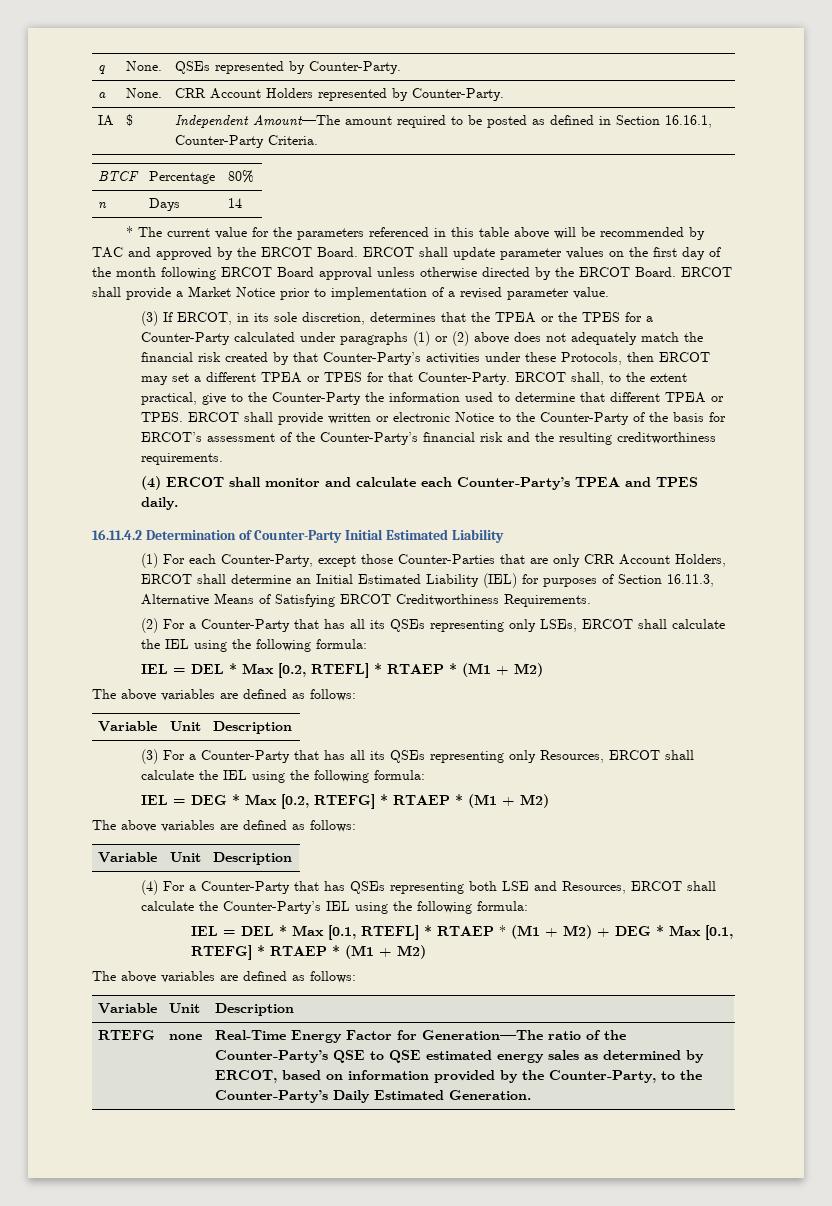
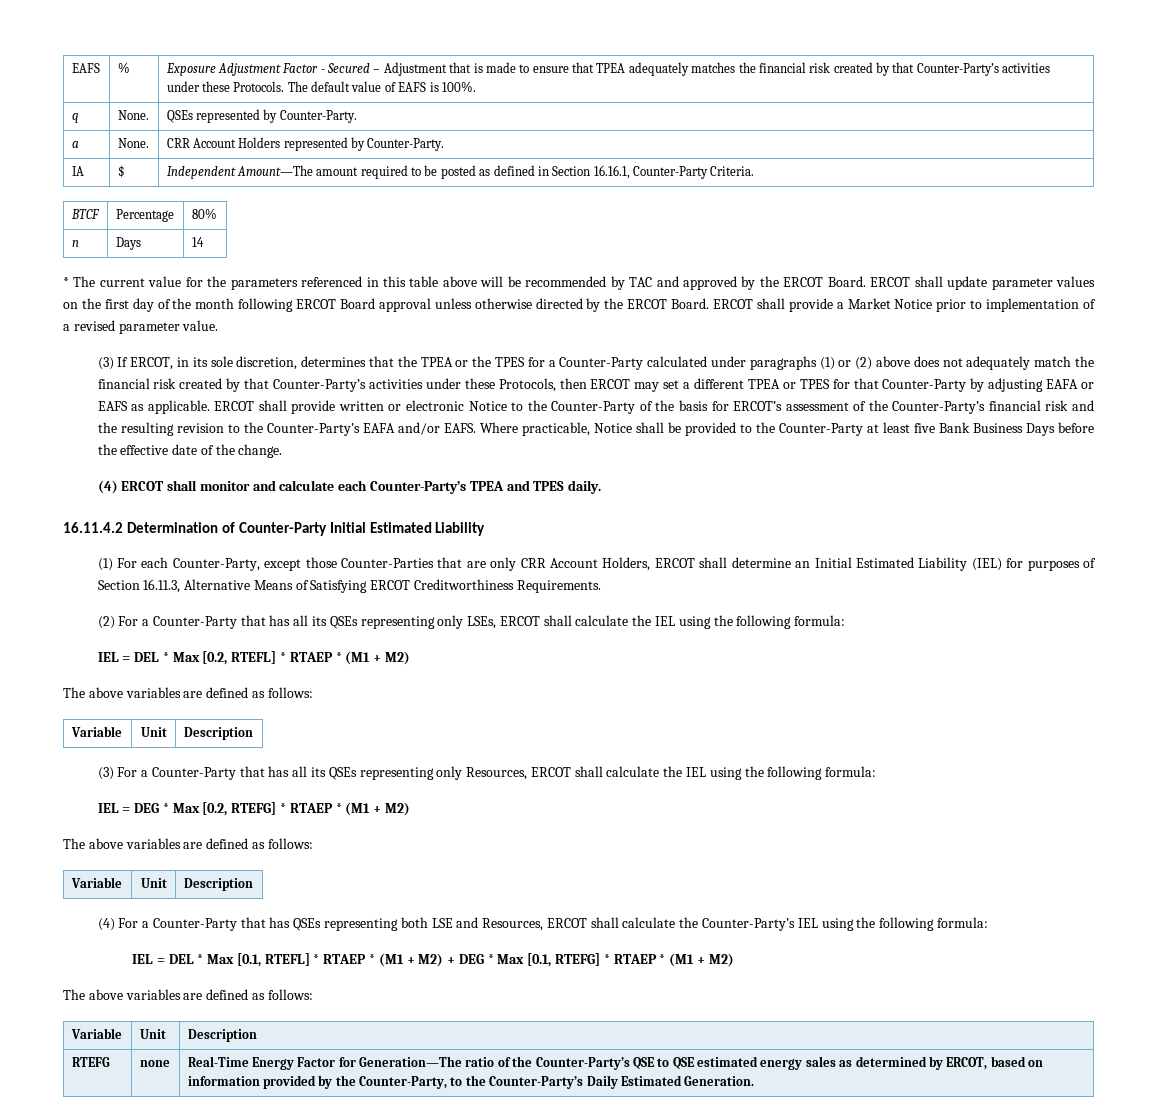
+ EAFS | % | Exposure Adjustment Factor - Secured – Adjustment that is made to ensure that TPEA adequately matches the financial risk created by that Counter-Party’s activities under these Protocols. The default value of EAFS is 100%.
- (3) If ERCOT, in its sole discretion, determines that the TPEA or the TPES for a Counter-Party calculated under paragraphs (1) or (2) above does not adequately match the financial risk created by that Counter-Party’s activities under these Protocols, then ERCOT may set a different TPEA or TPES for that Counter-Party. ERCOT shall, to the extent practical, give to the Counter-Party the information used to determine that different TPEA or TPES.
+ (3) If ERCOT, in its sole discretion, determines that the TPEA or the TPES for a Counter-Party calculated under paragraphs (1) or (2) above does not adequately match the financial risk created by that Counter-Party’s activities under these Protocols, then ERCOT may set a different TPEA or TPES for that Counter-Party by adjusting EAFA or EAFS as applicable.
- ERCOT shall provide written or electronic Notice to the Counter-Party of the basis for ERCOT’s assessment of the Counter-Party’s financial risk and the resulting creditworthiness requirements.
+ ERCOT shall provide written or electronic Notice to the Counter-Party of the basis for ERCOT’s assessment of the Counter-Party’s financial risk and the resulting revision to the Counter-Party’s EAFA and/or EAFS. Where practicable, Notice shall be provided to the Counter-Party at least five Bank Business Days before the effective date of the change.

